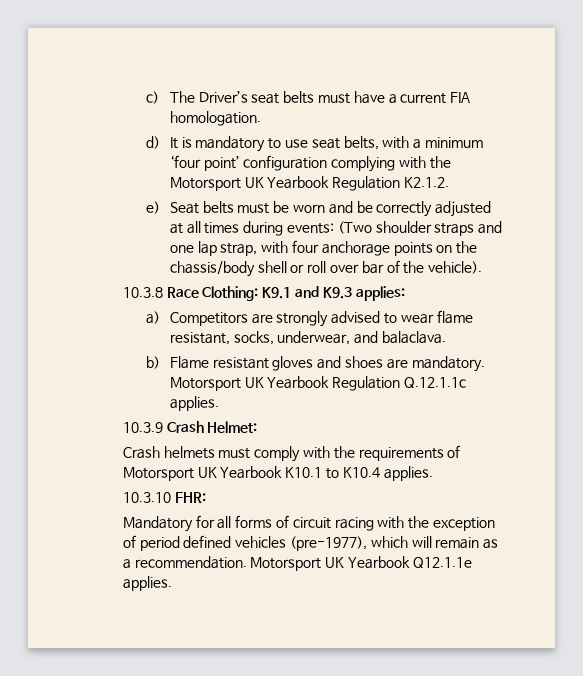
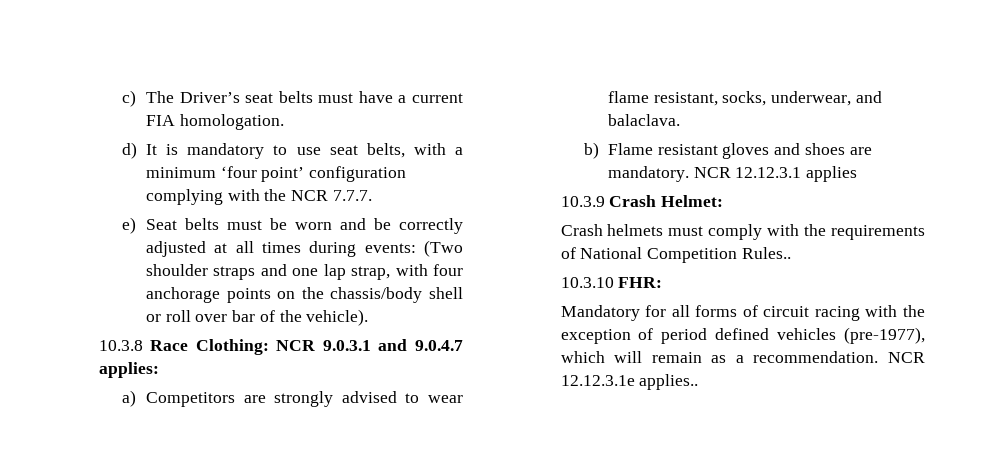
- d) It is mandatory to use seat belts, with a minimum ‘four point’ configuration complying with the Motorsport UK Yearbook Regulation K2.1.2.
+ d) It is mandatory to use seat belts, with a minimum ‘four point’ configuration complying with the NCR 7.7.7.
- 10.3.8 Race Clothing: K9.1 and K9.3 applies:
+ 10.3.8 Race Clothing: NCR 9.0.3.1 and 9.0.4.7 applies:
- Motorsport UK Yearbook Regulation Q.12.1.1c applies.
+ NCR 12.12.3.1 applies
- Crash helmets must comply with the requirements of Motorsport UK Yearbook K10.1 to K10.4 applies.
+ Crash helmets must comply with the requirements of National Competition Rules..
- Motorsport UK Yearbook Q12.1.1e applies.
+ NCR 12.12.3.1e applies..

